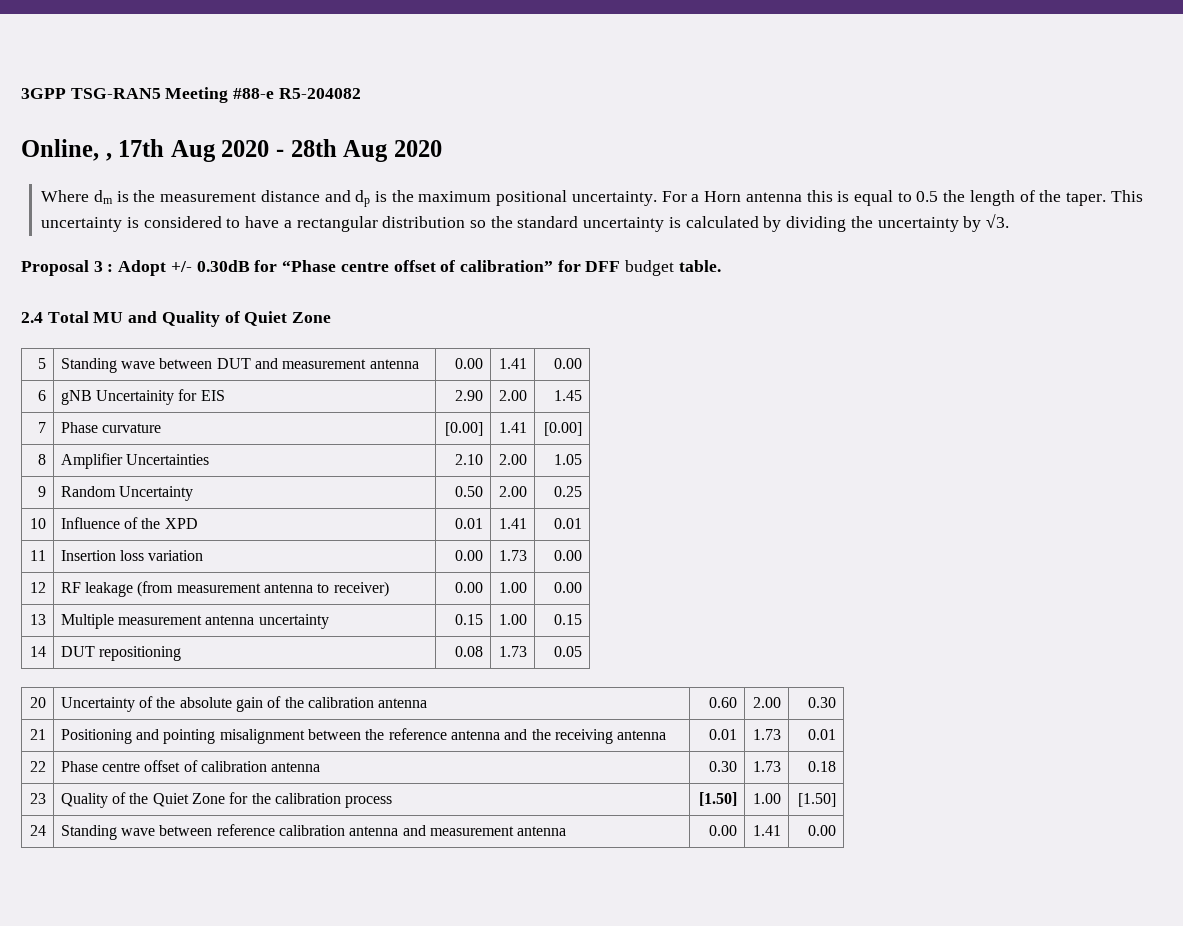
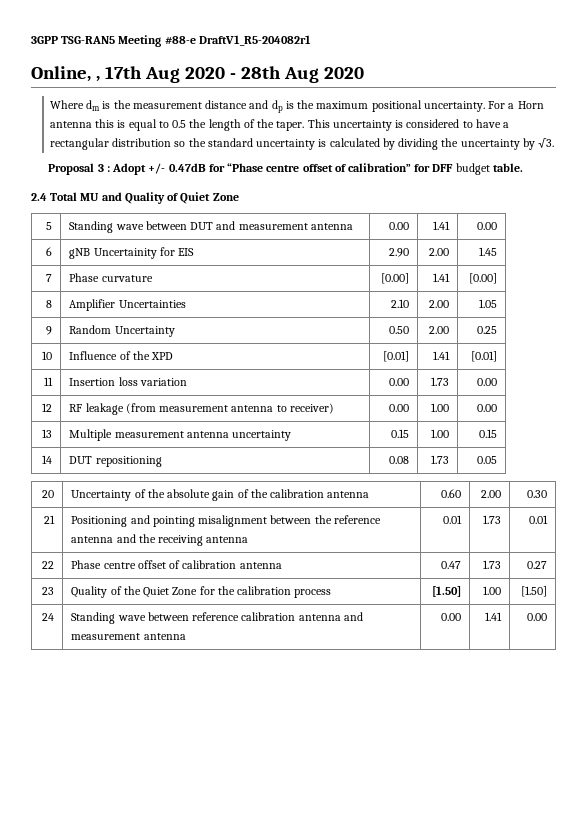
- 3GPP TSG-RAN5 Meeting #88-e R5-204082
+ 3GPP TSG-RAN5 Meeting #88-e DraftV1_R5-204082r1
- Proposal 3 : Adopt +/- 0.30dB for “Phase centre offset of calibration” for DFF budget table.
+ Proposal 3 : Adopt +/- 0.47dB for “Phase centre offset of calibration” for DFF budget table.
- 10 | Influence of the XPD | 0.01 | 1.41 | 0.01
+ 10 | Influence of the XPD | [0.01] | 1.41 | [0.01]
- 22 | Phase centre offset of calibration antenna | 0.30 | 1.73 | 0.18
+ 22 | Phase centre offset of calibration antenna | 0.47 | 1.73 | 0.27

